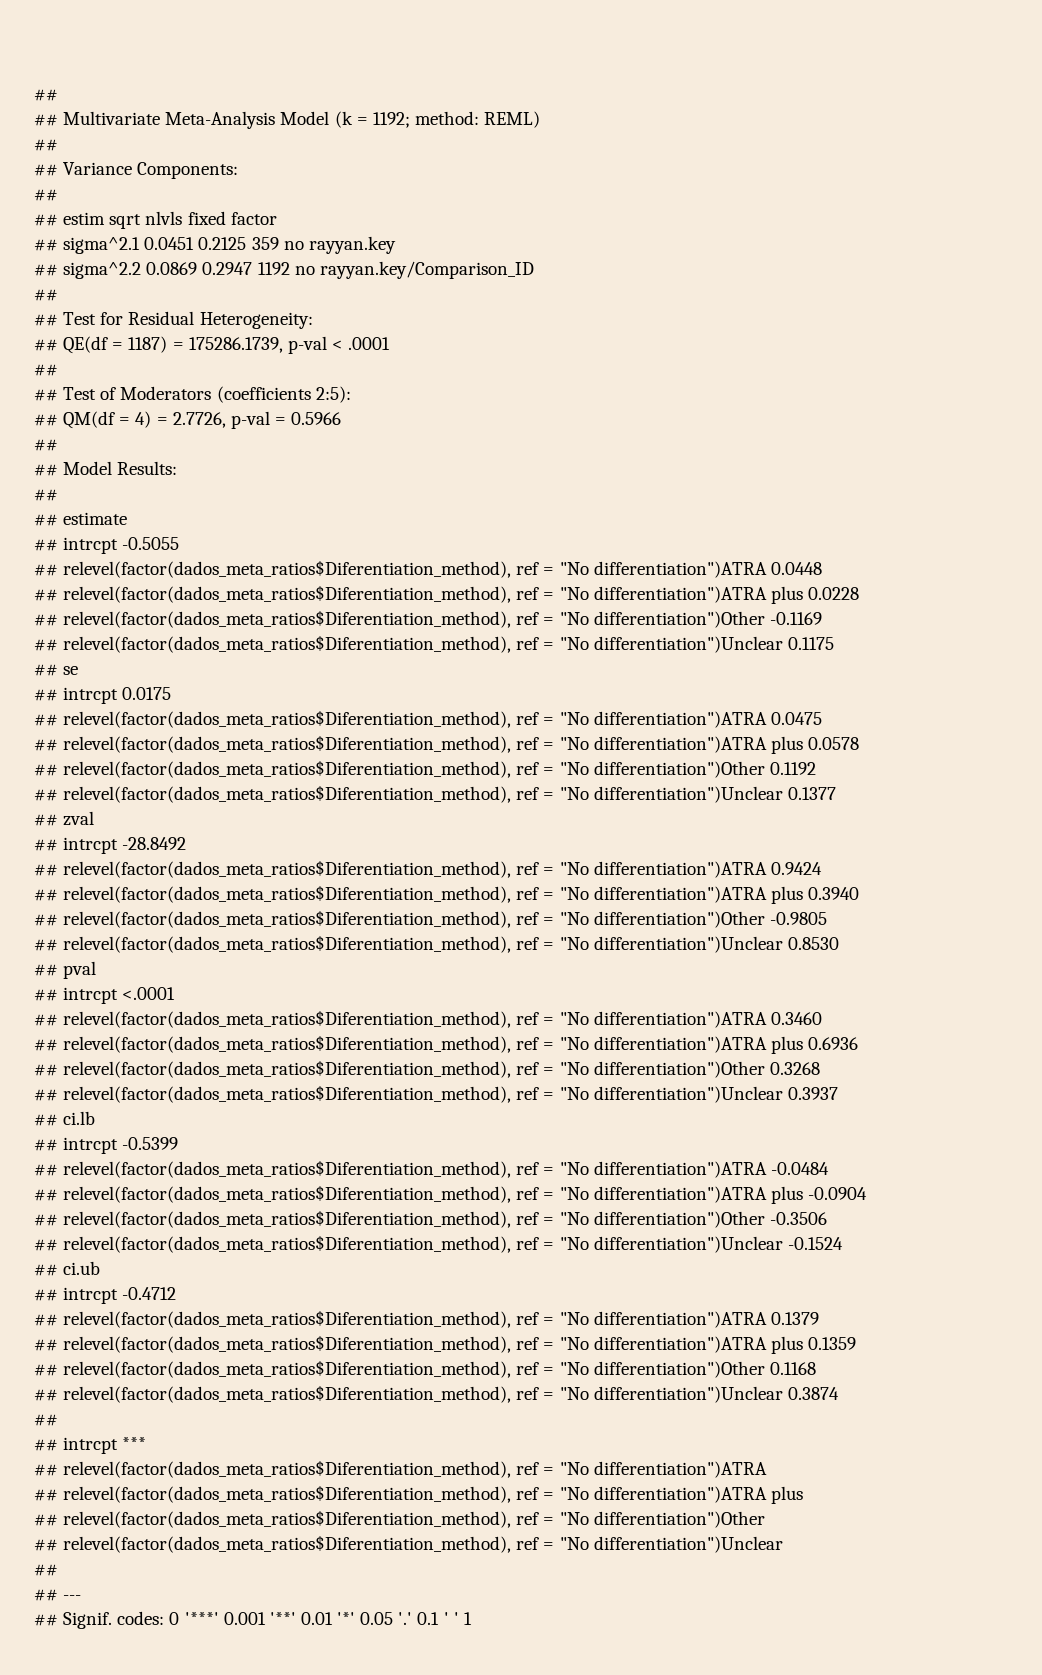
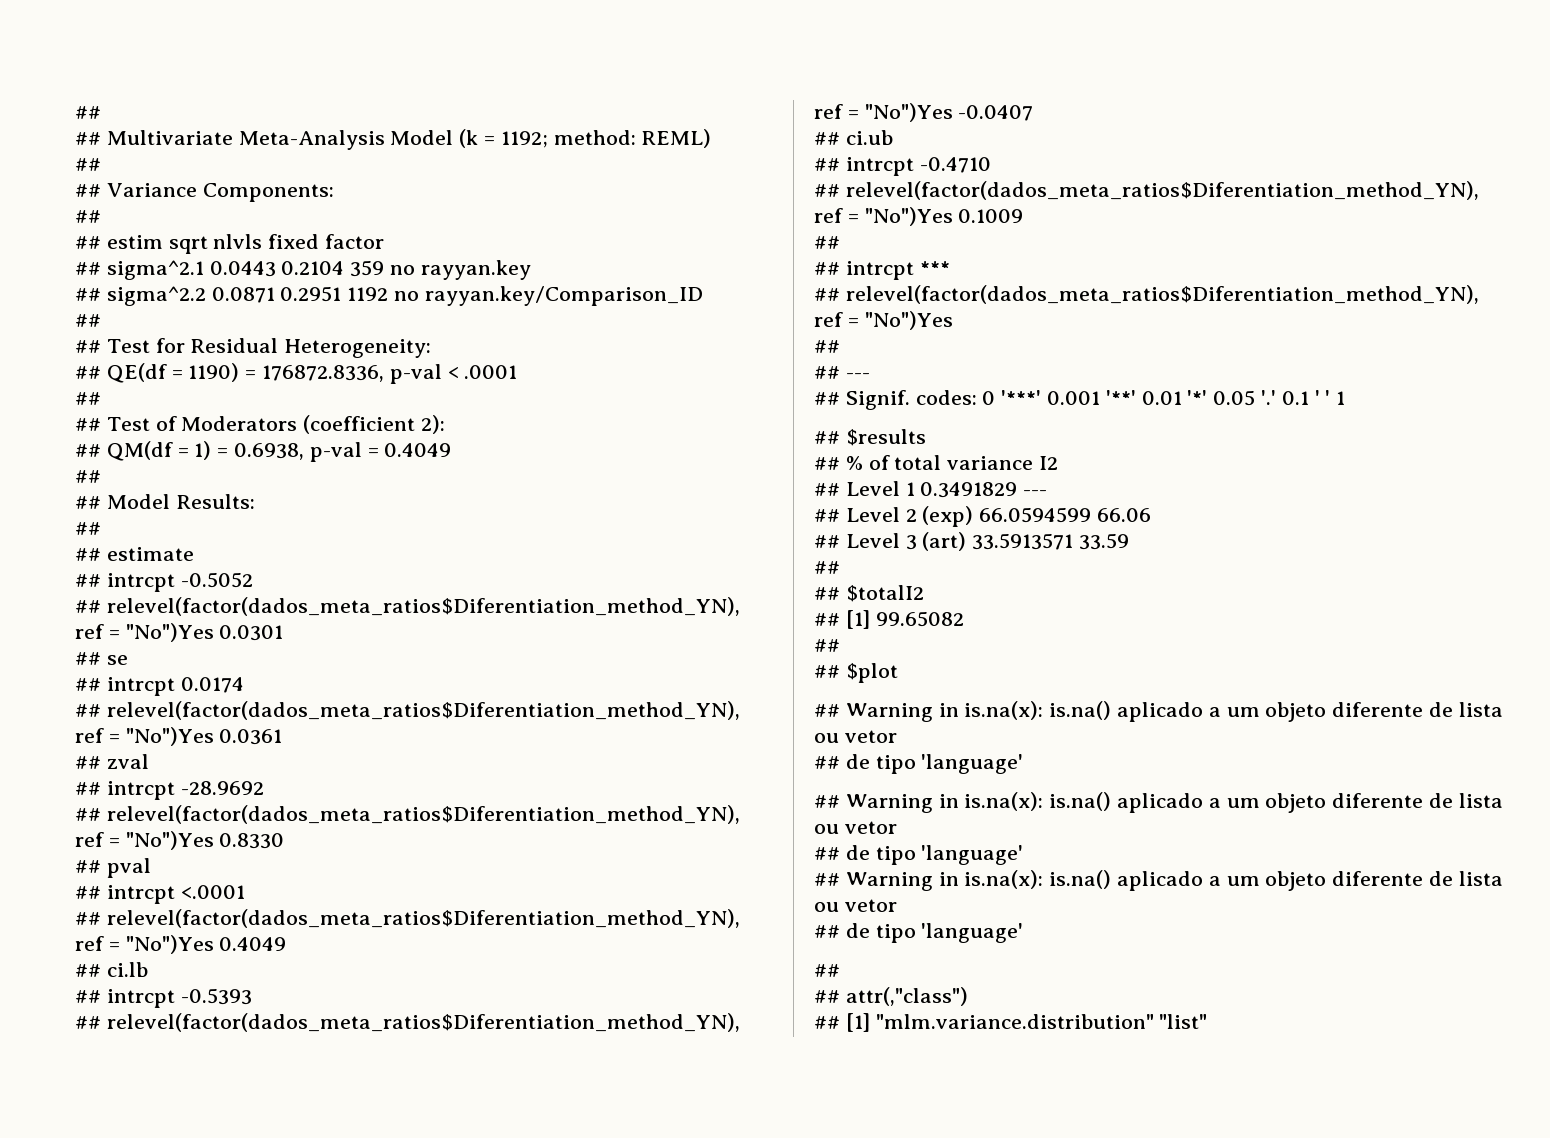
- ## sigma^2.1 0.0451 0.2125 359 no rayyan.key
+ ## sigma^2.1 0.0443 0.2104 359 no rayyan.key
- ## sigma^2.2 0.0869 0.2947 1192 no rayyan.key/Comparison_ID
+ ## sigma^2.2 0.0871 0.2951 1192 no rayyan.key/Comparison_ID
- ## QE(df = 1187) = 175286.1739, p-val < .0001
+ ## QE(df = 1190) = 176872.8336, p-val < .0001
- ## Test of Moderators (coefficients 2:5):
+ ## Test of Moderators (coefficient 2):
- ## QM(df = 4) = 2.7726, p-val = 0.5966
+ ## QM(df = 1) = 0.6938, p-val = 0.4049
- ## intrcpt -0.5055
- ## relevel(factor(dados_meta_ratios$Diferentiation_method), ref = "No differentiation")ATRA 0.0448
- ## relevel(factor(dados_meta_ratios$Diferentiation_method), ref = "No differentiation")ATRA plus 0.0228
- ## relevel(factor(dados_meta_ratios$Diferentiation_method), ref = "No differentiation")Other -0.1169
- ## relevel(factor(dados_meta_ratios$Diferentiation_method), ref = "No differentiation")Unclear 0.1175
+ ## intrcpt -0.5052
+ ## relevel(factor(dados_meta_ratios$Diferentiation_method_YN), ref = "No")Yes 0.0301
- ## intrcpt 0.0175
- ## relevel(factor(dados_meta_ratios$Diferentiation_method), ref = "No differentiation")ATRA 0.0475
- ## relevel(factor(dados_meta_ratios$Diferentiation_method), ref = "No differentiation")ATRA plus 0.0578
- ## relevel(factor(dados_meta_ratios$Diferentiation_method), ref = "No differentiation")Other 0.1192
- ## relevel(factor(dados_meta_ratios$Diferentiation_method), ref = "No differentiation")Unclear 0.1377
+ ## intrcpt 0.0174
+ ## relevel(factor(dados_meta_ratios$Diferentiation_method_YN), ref = "No")Yes 0.0361
- ## intrcpt -28.8492
- ## relevel(factor(dados_meta_ratios$Diferentiation_method), ref = "No differentiation")ATRA 0.9424
- ## relevel(factor(dados_meta_ratios$Diferentiation_method), ref = "No differentiation")ATRA plus 0.3940
- ## relevel(factor(dados_meta_ratios$Diferentiation_method), ref = "No differentiation")Other -0.9805
- ## relevel(factor(dados_meta_ratios$Diferentiation_method), ref = "No differentiation")Unclear 0.8530
+ ## intrcpt -28.9692
+ ## relevel(factor(dados_meta_ratios$Diferentiation_method_YN), ref = "No")Yes 0.8330
- ## relevel(factor(dados_meta_ratios$Diferentiation_method), ref = "No differentiation")ATRA 0.3460
- ## relevel(factor(dados_meta_ratios$Diferentiation_method), ref = "No differentiation")ATRA plus 0.6936
- ## relevel(factor(dados_meta_ratios$Diferentiation_method), ref = "No differentiation")Other 0.3268
- ## relevel(factor(dados_meta_ratios$Diferentiation_method), ref = "No differentiation")Unclear 0.3937
+ ## relevel(factor(dados_meta_ratios$Diferentiation_method_YN), ref = "No")Yes 0.4049
- ## intrcpt -0.5399
- ## relevel(factor(dados_meta_ratios$Diferentiation_method), ref = "No differentiation")ATRA -0.0484
- ## relevel(factor(dados_meta_ratios$Diferentiation_method), ref = "No differentiation")ATRA plus -0.0904
- ## relevel(factor(dados_meta_ratios$Diferentiation_method), ref = "No differentiation")Other -0.3506
- ## relevel(factor(dados_meta_ratios$Diferentiation_method), ref = "No differentiation")Unclear -0.1524
+ ## intrcpt -0.5393
+ ## relevel(factor(dados_meta_ratios$Diferentiation_method_YN), ref = "No")Yes -0.0407
- ## intrcpt -0.4712
- ## relevel(factor(dados_meta_ratios$Diferentiation_method), ref = "No differentiation")ATRA 0.1379
- ## relevel(factor(dados_meta_ratios$Diferentiation_method), ref = "No differentiation")ATRA plus 0.1359
- ## relevel(factor(dados_meta_ratios$Diferentiation_method), ref = "No differentiation")Other 0.1168
- ## relevel(factor(dados_meta_ratios$Diferentiation_method), ref = "No differentiation")Unclear 0.3874
+ ## intrcpt -0.4710
+ ## relevel(factor(dados_meta_ratios$Diferentiation_method_YN), ref = "No")Yes 0.1009
  ## intrcpt ***
- ## relevel(factor(dados_meta_ratios$Diferentiation_method), ref = "No differentiation")ATRA
- ## relevel(factor(dados_meta_ratios$Diferentiation_method), ref = "No differentiation")ATRA plus
- ## relevel(factor(dados_meta_ratios$Diferentiation_method), ref = "No differentiation")Other
- ## relevel(factor(dados_meta_ratios$Diferentiation_method), ref = "No differentiation")Unclear
+ ## relevel(factor(dados_meta_ratios$Diferentiation_method_YN), ref = "No")Yes
+ ## $results
+ ## % of total variance I2
+ ## Level 1 0.3491829 ---
+ ## Level 2 (exp) 66.0594599 66.06
+ ## Level 3 (art) 33.5913571 33.59
+ ##
+ ## $totalI2
+ ## [1] 99.65082
+ ##
+ ## $plot
+ ## Warning in is.na(x): is.na() aplicado a um objeto diferente de lista ou vetor
+ ## de tipo 'language'
+ ## Warning in is.na(x): is.na() aplicado a um objeto diferente de lista ou vetor
+ ## de tipo 'language'
+ ## Warning in is.na(x): is.na() aplicado a um objeto diferente de lista ou vetor
+ ## de tipo 'language'
+ ##
+ ## attr(,"class")
+ ## [1] "mlm.variance.distribution" "list"

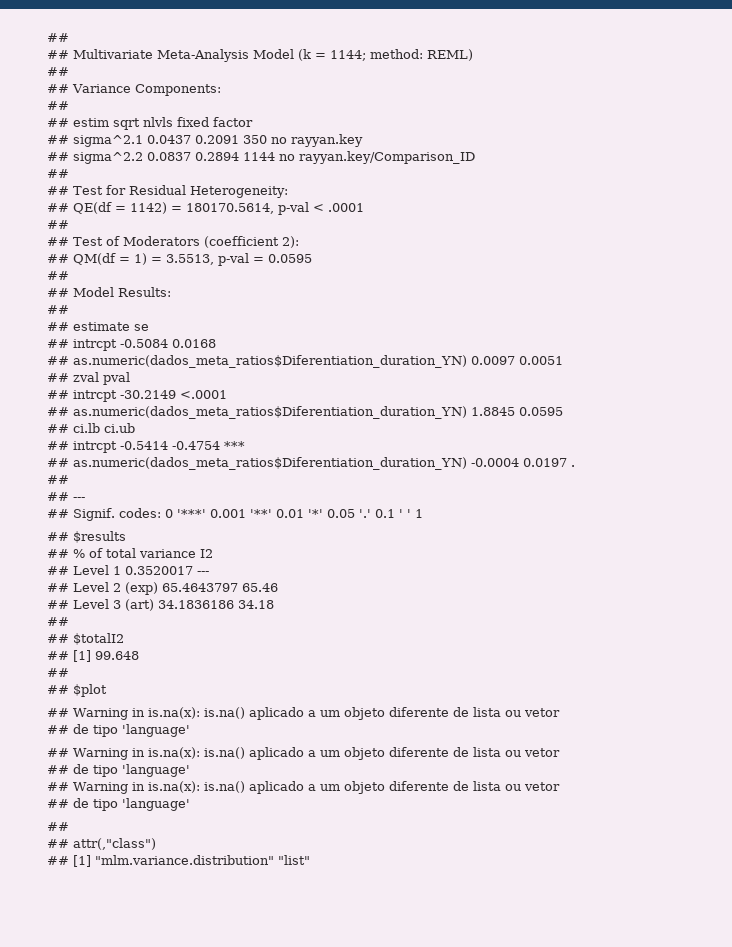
- ## Multivariate Meta-Analysis Model (k = 1192; method: REML)
+ ## Multivariate Meta-Analysis Model (k = 1144; method: REML)
- ## sigma^2.1 0.0443 0.2104 359 no rayyan.key
+ ## sigma^2.1 0.0437 0.2091 350 no rayyan.key
- ## sigma^2.2 0.0871 0.2951 1192 no rayyan.key/Comparison_ID
+ ## sigma^2.2 0.0837 0.2894 1144 no rayyan.key/Comparison_ID
- ## QE(df = 1190) = 176872.8336, p-val < .0001
+ ## QE(df = 1142) = 180170.5614, p-val < .0001
- ## QM(df = 1) = 0.6938, p-val = 0.4049
+ ## QM(df = 1) = 3.5513, p-val = 0.0595
- ## estimate
- ## intrcpt -0.5052
- ## relevel(factor(dados_meta_ratios$Diferentiation_method_YN), ref = "No")Yes 0.0301
- ## se
+ ## estimate se
- ## intrcpt 0.0174
- ## relevel(factor(dados_meta_ratios$Diferentiation_method_YN), ref = "No")Yes 0.0361
- ## zval
- ## intrcpt -28.9692
- ## relevel(factor(dados_meta_ratios$Diferentiation_method_YN), ref = "No")Yes 0.8330
- ## pval
+ ## intrcpt -0.5084 0.0168
+ ## as.numeric(dados_meta_ratios$Diferentiation_duration_YN) 0.0097 0.0051
+ ## zval pval
- ## intrcpt <.0001
+ ## intrcpt -30.2149 <.0001
- ## relevel(factor(dados_meta_ratios$Diferentiation_method_YN), ref = "No")Yes 0.4049
- ## ci.lb
- ## intrcpt -0.5393
- ## relevel(factor(dados_meta_ratios$Diferentiation_method_YN), ref = "No")Yes -0.0407
- ## ci.ub
- ## intrcpt -0.4710
- ## relevel(factor(dados_meta_ratios$Diferentiation_method_YN), ref = "No")Yes 0.1009
- ##
- ## intrcpt ***
- ## relevel(factor(dados_meta_ratios$Diferentiation_method_YN), ref = "No")Yes
+ ## as.numeric(dados_meta_ratios$Diferentiation_duration_YN) 1.8845 0.0595
+ ## ci.lb ci.ub
+ ## intrcpt -0.5414 -0.4754 ***
+ ## as.numeric(dados_meta_ratios$Diferentiation_duration_YN) -0.0004 0.0197 .
- ## Level 1 0.3491829 ---
+ ## Level 1 0.3520017 ---
- ## Level 2 (exp) 66.0594599 66.06
+ ## Level 2 (exp) 65.4643797 65.46
- ## Level 3 (art) 33.5913571 33.59
+ ## Level 3 (art) 34.1836186 34.18
- ## [1] 99.65082
+ ## [1] 99.648

